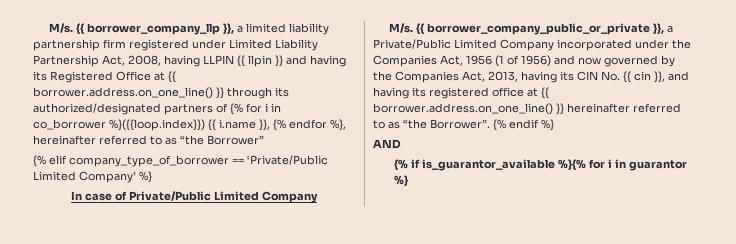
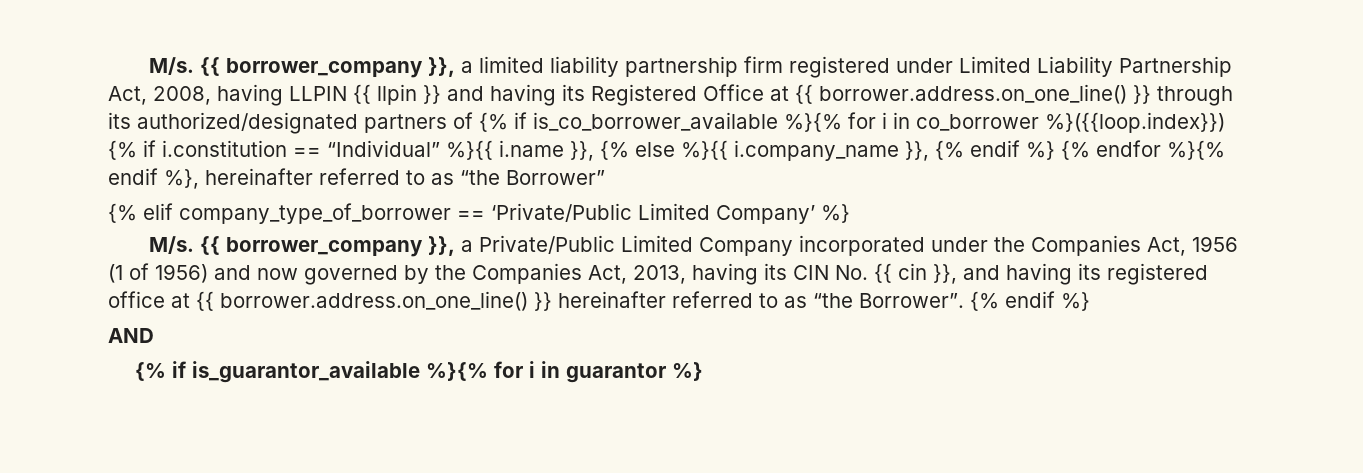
- M/s. {{ borrower_company_llp }}, a limited liability partnership firm registered under Limited Liability Partnership Act, 2008, having LLPIN {{ llpin }} and having its Registered Office at {{ borrower.address.on_one_line() }} through its authorized/designated partners of {% for i in co_borrower %}({{loop.index}}) {{ i.name }}, {% endfor %}, hereinafter referred to as “the Borrower”
+ M/s. {{ borrower_company }}, a limited liability partnership firm registered under Limited Liability Partnership Act, 2008, having LLPIN {{ llpin }} and having its Registered Office at {{ borrower.address.on_one_line() }} through its authorized/designated partners of {% if is_co_borrower_available %}{% for i in co_borrower %}({{loop.index}}) {% if i.constitution == “Individual” %}{{ i.name }}, {% else %}{{ i.company_name }}, {% endif %} {% endfor %}{% endif %}, hereinafter referred to as “the Borrower”
- In case of Private/Public Limited Company
- M/s. {{ borrower_company_public_or_private }}, a Private/Public Limited Company incorporated under the Companies Act, 1956 (1 of 1956) and now governed by the Companies Act, 2013, having its CIN No. {{ cin }}, and having its registered office at {{ borrower.address.on_one_line() }} hereinafter referred to as “the Borrower”.
+ M/s. {{ borrower_company }}, a Private/Public Limited Company incorporated under the Companies Act, 1956 (1 of 1956) and now governed by the Companies Act, 2013, having its CIN No. {{ cin }}, and having its registered office at {{ borrower.address.on_one_line() }} hereinafter referred to as “the Borrower”.

